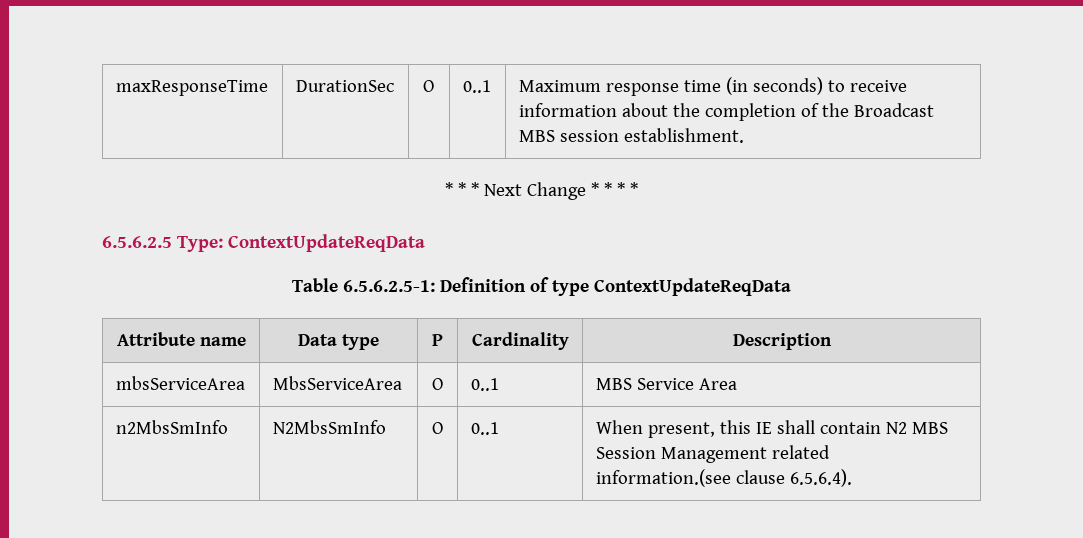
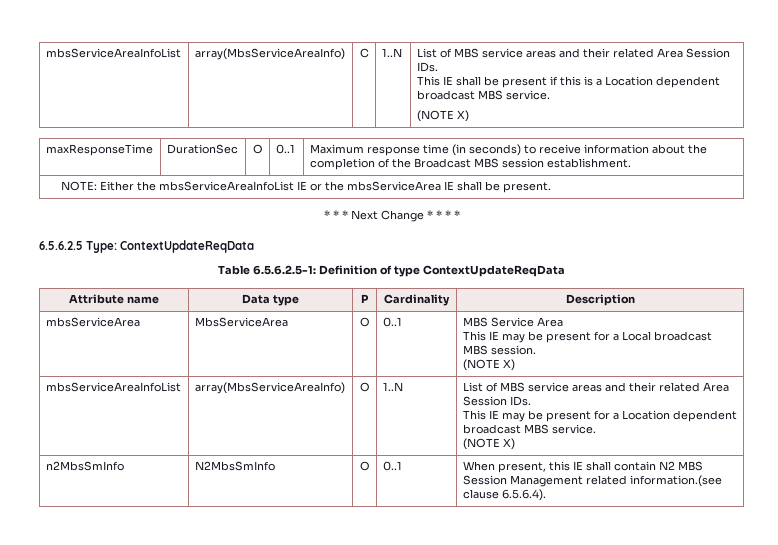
+ mbsServiceAreaInfoList | array(MbsServiceAreaInfo) | C | 1..N | List of MBS service areas and their related Area Session IDs.
+ This IE shall be present if this is a Location dependent broadcast MBS service.
+ (NOTE X)
+ NOTE: Either the mbsServiceAreaInfoList IE or the mbsServiceArea IE shall be present.
  mbsServiceArea | MbsServiceArea | O | 0..1 | MBS Service Area
+ This IE may be present for a Local broadcast MBS session.
+ (NOTE X)
+ mbsServiceAreaInfoList | array(MbsServiceAreaInfo) | O | 1..N | List of MBS service areas and their related Area Session IDs.
+ This IE may be present for a Location dependent broadcast MBS service.
+ (NOTE X)

